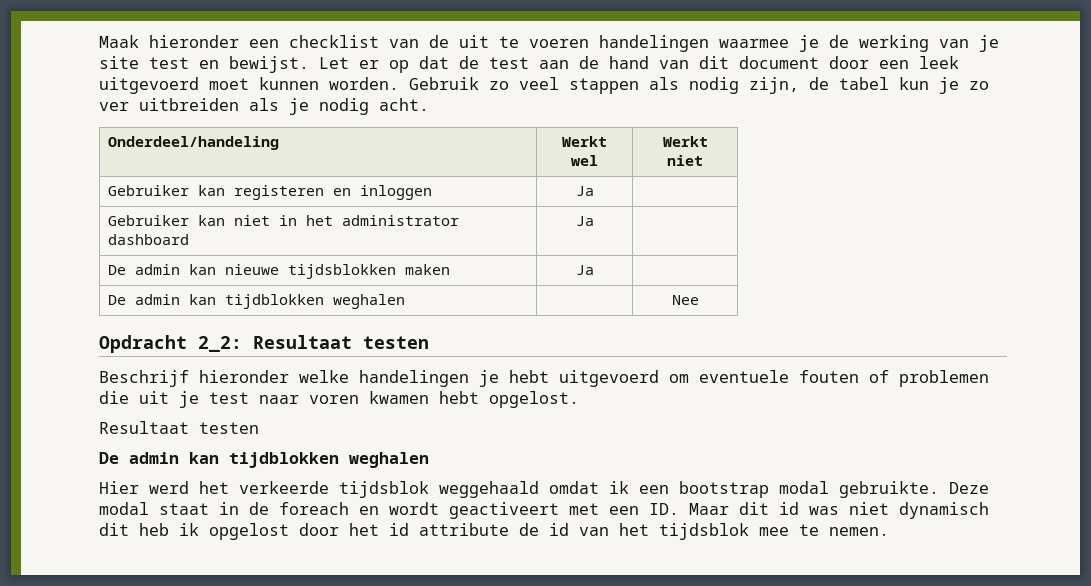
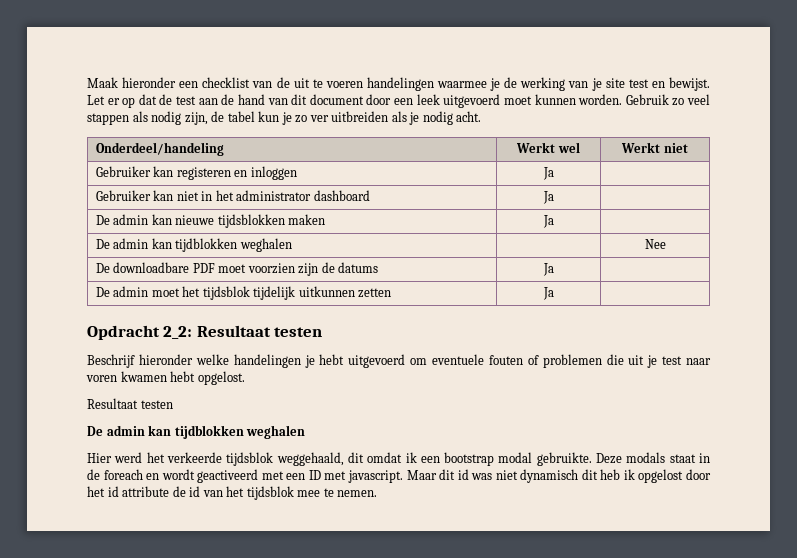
+ De downloadbare PDF moet voorzien zijn de datums | Ja |
+ De admin moet het tijdsblok tijdelijk uitkunnen zetten | Ja |
- Hier werd het verkeerde tijdsblok weggehaald omdat ik een bootstrap modal gebruikte.
+ Hier werd het verkeerde tijdsblok weggehaald, dit omdat ik een bootstrap modal gebruikte.
- Deze modal staat in de foreach en wordt geactiveert met een ID. Maar dit id was niet dynamisch dit heb ik opgelost door het id attribute de id van het tijdsblok mee te nemen.
+ Deze modals staat in de foreach en wordt geactiveerd met een ID met javascript. Maar dit id was niet dynamisch dit heb ik opgelost door het id attribute de id van het tijdsblok mee te nemen.

